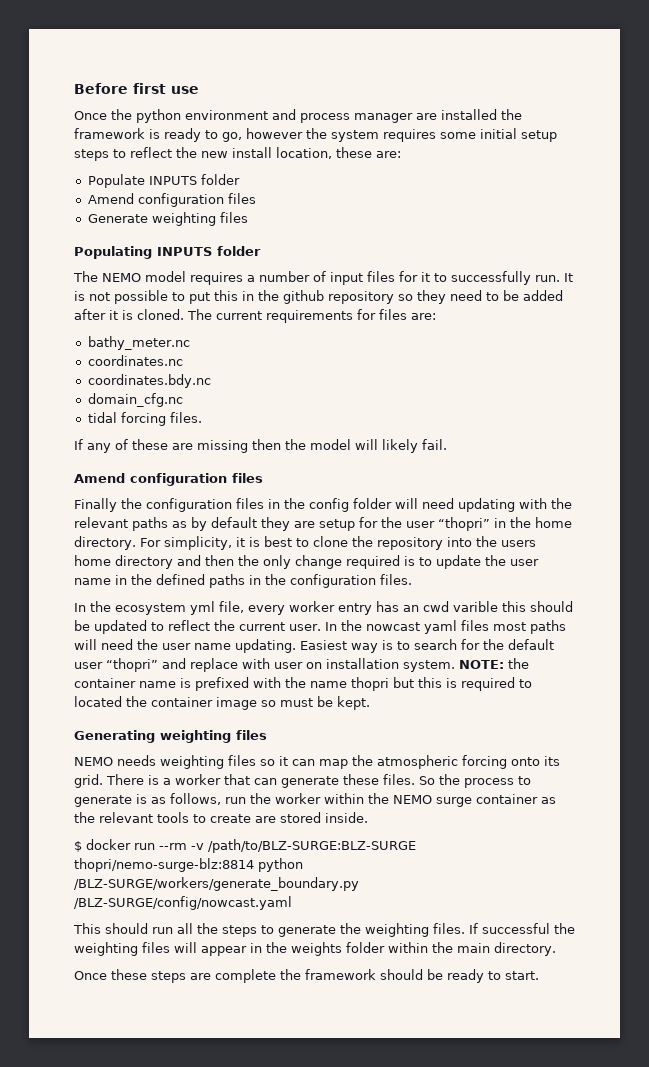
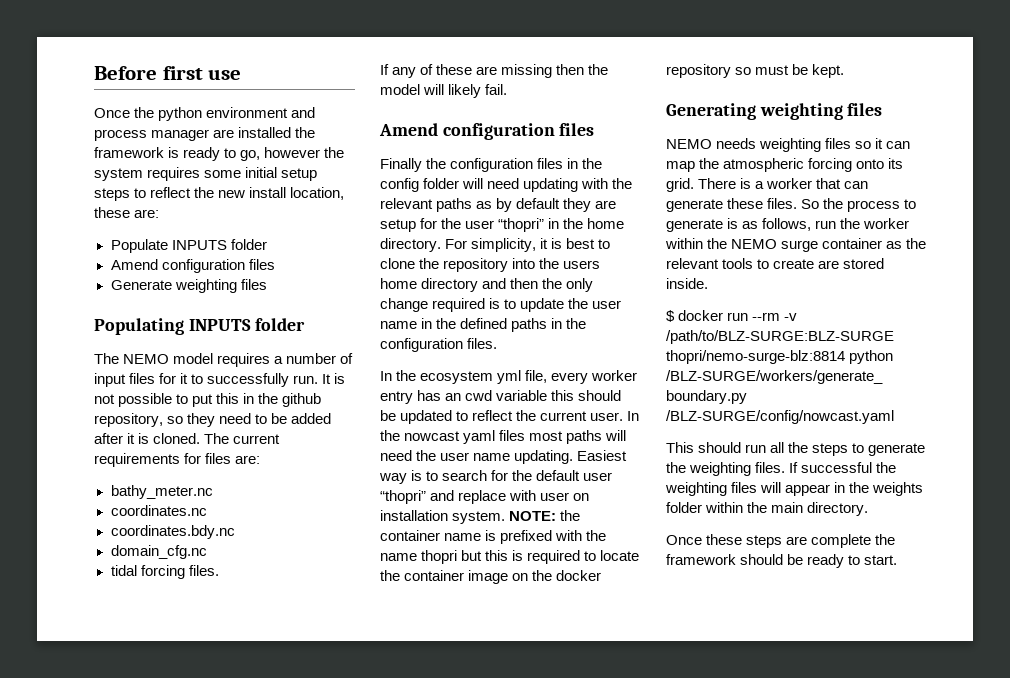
- It is not possible to put this in the github repository so they need to be added after it is cloned.
+ It is not possible to put this in the github repository, so they need to be added after it is cloned.
- In the ecosystem yml file, every worker entry has an cwd varible this should be updated to reflect the current user.
+ In the ecosystem yml file, every worker entry has an cwd variable this should be updated to reflect the current user.
- NOTE: the container name is prefixed with the name thopri but this is required to located the container image so must be kept.
+ NOTE: the container name is prefixed with the name thopri but this is required to locate the container image on the docker repository so must be kept.

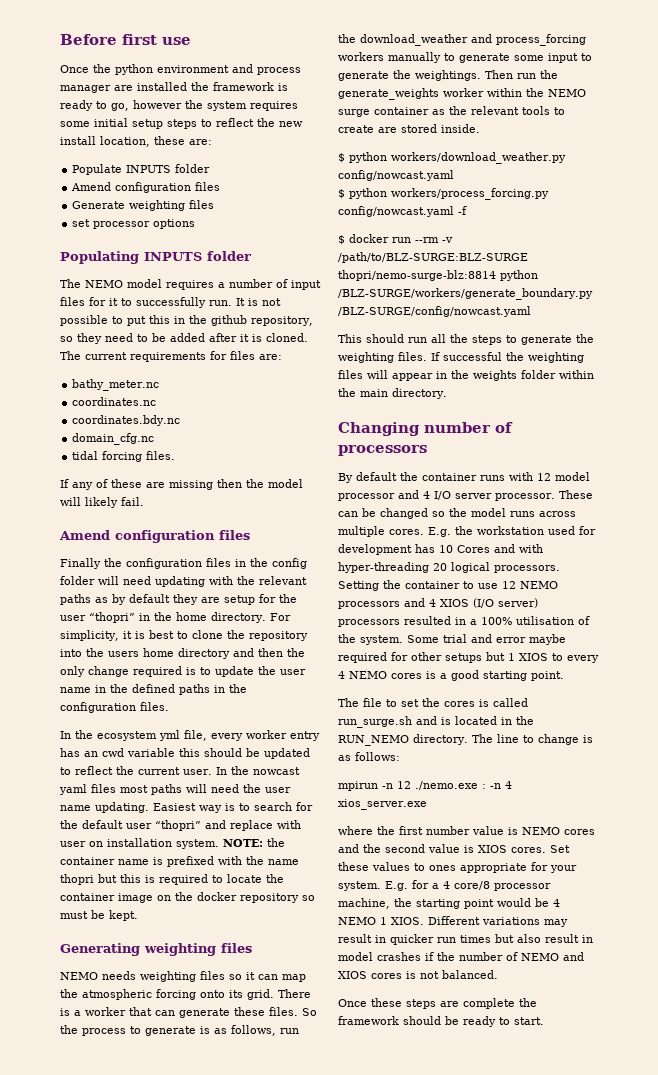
+ set processor options
- So the process to generate is as follows, run the worker within the NEMO surge container as the relevant tools to create are stored inside.
+ So the process to generate is as follows, run the download_weather and process_forcing workers manually to generate some input to generate the weightings. Then run the generate_weights worker within the NEMO surge container as the relevant tools to create are stored inside.
+ $ python workers/download_weather.py config/nowcast.yaml
+ $ python workers/process_forcing.py config/nowcast.yaml -f
+ Changing number of processors
+ By default the container runs with 12 model processor and 4 I/O server processor. These can be changed so the model runs across multiple cores. E.g. the workstation used for development has 10 Cores and with hyper-threading 20 logical processors. Setting the container to use 12 NEMO processors and 4 XIOS (I/O server) processors resulted in a 100% utilisation of the system. Some trial and error maybe required for other setups but 1 XIOS to every 4 NEMO cores is a good starting point.
+ The file to set the cores is called run_surge.sh and is located in the RUN_NEMO directory. The line to change is as follows:
+ mpirun -n 12 ./nemo.exe : -n 4 xios_server.exe
+ where the first number value is NEMO cores and the second value is XIOS cores. Set these values to ones appropriate for your system. E.g. for a 4 core/8 processor machine, the starting point would be 4 NEMO 1 XIOS. Different variations may result in quicker run times but also result in model crashes if the number of NEMO and XIOS cores is not balanced.

